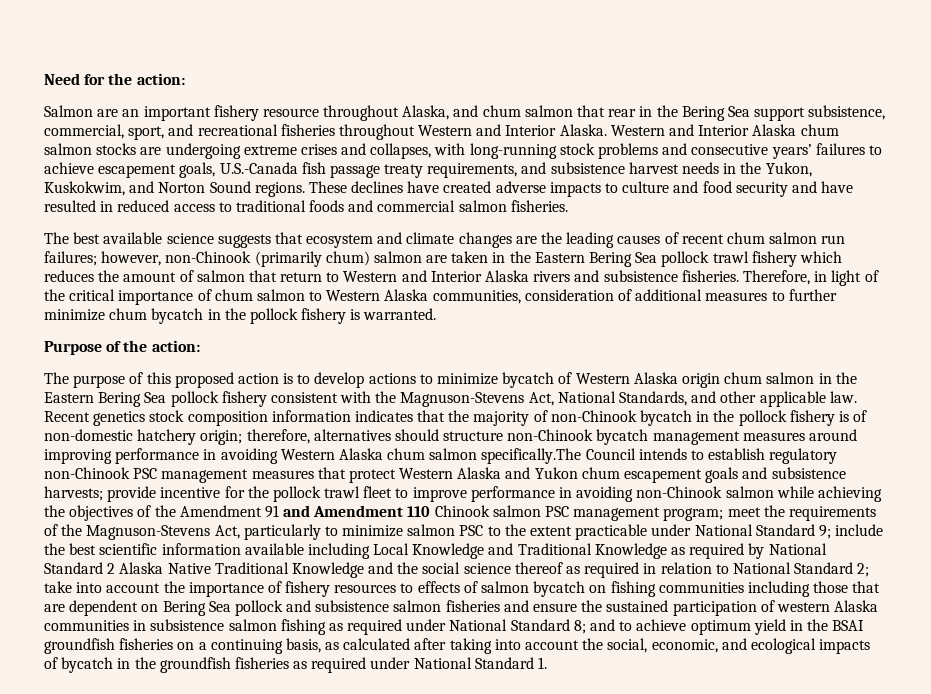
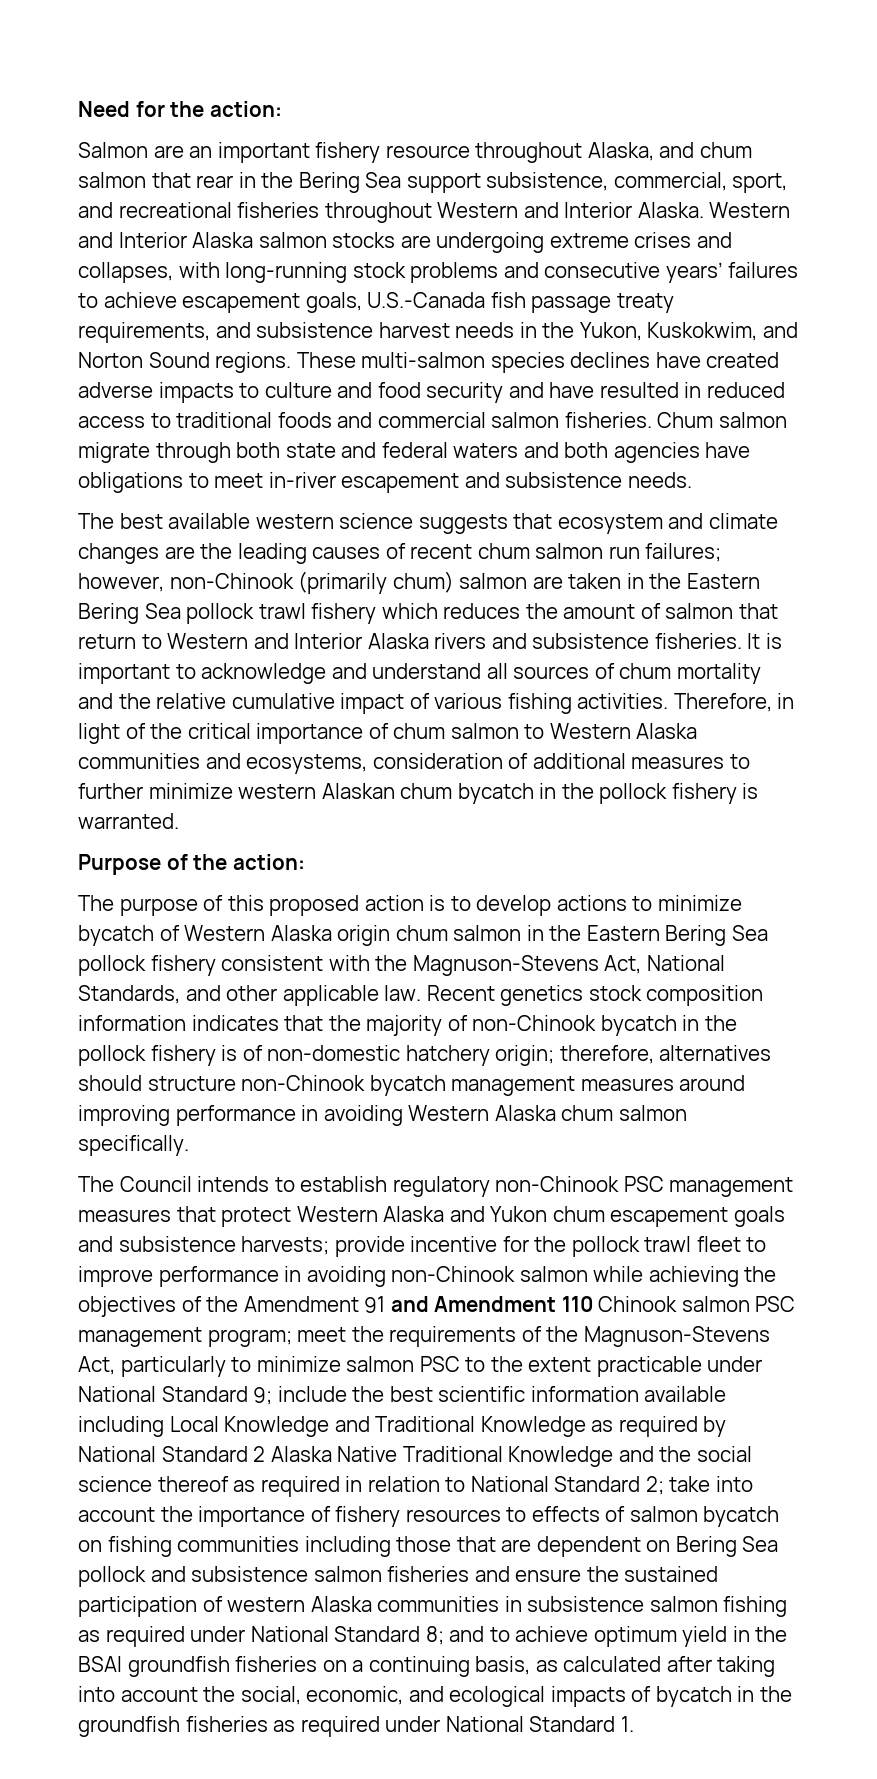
- Western and Interior Alaska chum salmon stocks are undergoing extreme crises and collapses, with long-running stock problems and consecutive years’ failures to achieve escapement goals, U.S.-Canada fish passage treaty requirements, and subsistence harvest needs in the Yukon, Kuskokwim, and Norton Sound regions.
+ Western and Interior Alaska salmon stocks are undergoing extreme crises and collapses, with long-running stock problems and consecutive years’ failures to achieve escapement goals, U.S.-Canada fish passage treaty requirements, and subsistence harvest needs in the Yukon, Kuskokwim, and Norton Sound regions.
- These declines have created adverse impacts to culture and food security and have resulted in reduced access to traditional foods and commercial salmon fisheries.
+ These multi-salmon species declines have created adverse impacts to culture and food security and have resulted in reduced access to traditional foods and commercial salmon fisheries. Chum salmon migrate through both state and federal waters and both agencies have obligations to meet in-river escapement and subsistence needs.
- The best available science suggests that ecosystem and climate changes are the leading causes of recent chum salmon run failures; however, non-Chinook (primarily chum) salmon are taken in the Eastern Bering Sea pollock trawl fishery which reduces the amount of salmon that return to Western and Interior Alaska rivers and subsistence fisheries.
+ The best available western science suggests that ecosystem and climate changes are the leading causes of recent chum salmon run failures; however, non-Chinook (primarily chum) salmon are taken in the Eastern Bering Sea pollock trawl fishery which reduces the amount of salmon that return to Western and Interior Alaska rivers and subsistence fisheries.
+ It is important to acknowledge and understand all sources of chum mortality and the relative cumulative impact of various fishing activities.
- Therefore, in light of the critical importance of chum salmon to Western Alaska communities, consideration of additional measures to further minimize chum bycatch in the pollock fishery is warranted.
+ Therefore, in light of the critical importance of chum salmon to Western Alaska communities and ecosystems, consideration of additional measures to further minimize western Alaskan chum bycatch in the pollock fishery is warranted.
- therefore, alternatives should structure non-Chinook bycatch management measures around improving performance in avoiding Western Alaska chum salmon specifically.The Council intends to establish regulatory non-Chinook PSC management measures that protect Western Alaska and Yukon chum escapement goals and subsistence harvests;
+ therefore, alternatives should structure non-Chinook bycatch management measures around improving performance in avoiding Western Alaska chum salmon specifically.
+ The Council intends to establish regulatory non-Chinook PSC management measures that protect Western Alaska and Yukon chum escapement goals and subsistence harvests;

